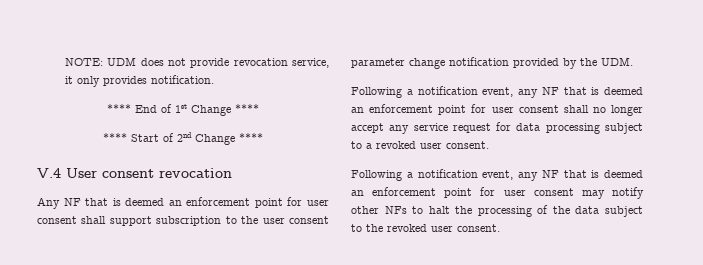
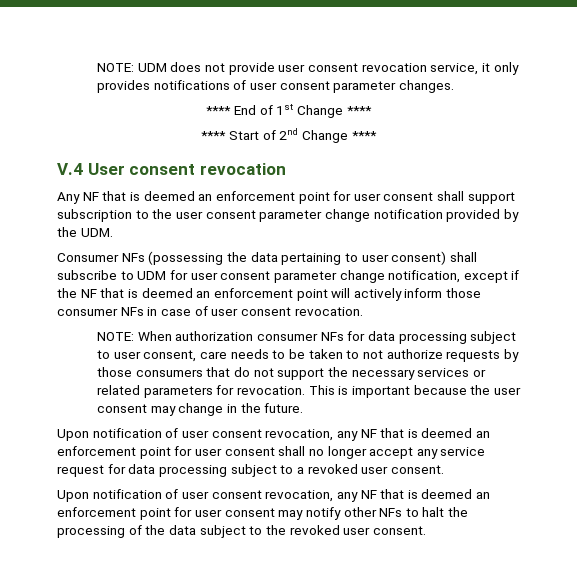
- NOTE: UDM does not provide revocation service, it only provides notification.
+ NOTE: UDM does not provide user consent revocation service, it only provides notifications of user consent parameter changes.
- Following a notification event, any NF that is deemed an enforcement point for user consent shall no longer accept any service request for data processing subject to a revoked user consent.
+ Consumer NFs (possessing the data pertaining to user consent) shall subscribe to UDM for user consent parameter change notification, except if the NF that is deemed an enforcement point will actively inform those consumer NFs in case of user consent revocation.
+ NOTE: When authorization consumer NFs for data processing subject to user consent, care needs to be taken to not authorize requests by those consumers that do not support the necessary services or related parameters for revocation. This is important because the user consent may change in the future.
+ Upon notification of user consent revocation, any NF that is deemed an enforcement point for user consent shall no longer accept any service request for data processing subject to a revoked user consent.
- Following a notification event, any NF that is deemed an enforcement point for user consent may notify other NFs to halt the processing of the data subject to the revoked user consent.
+ Upon notification of user consent revocation, any NF that is deemed an enforcement point for user consent may notify other NFs to halt the processing of the data subject to the revoked user consent.

